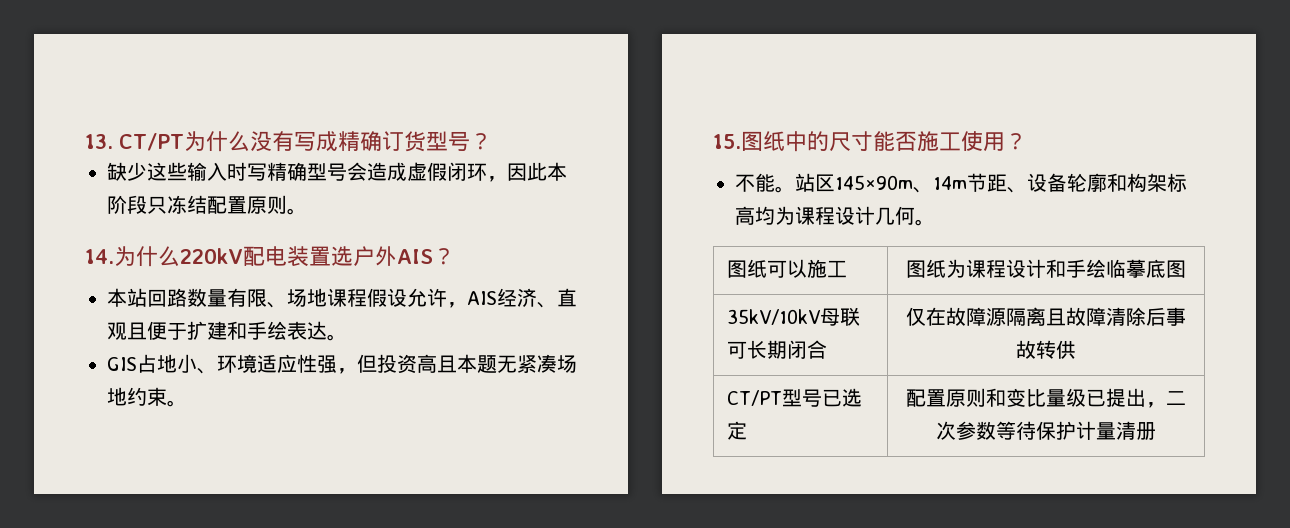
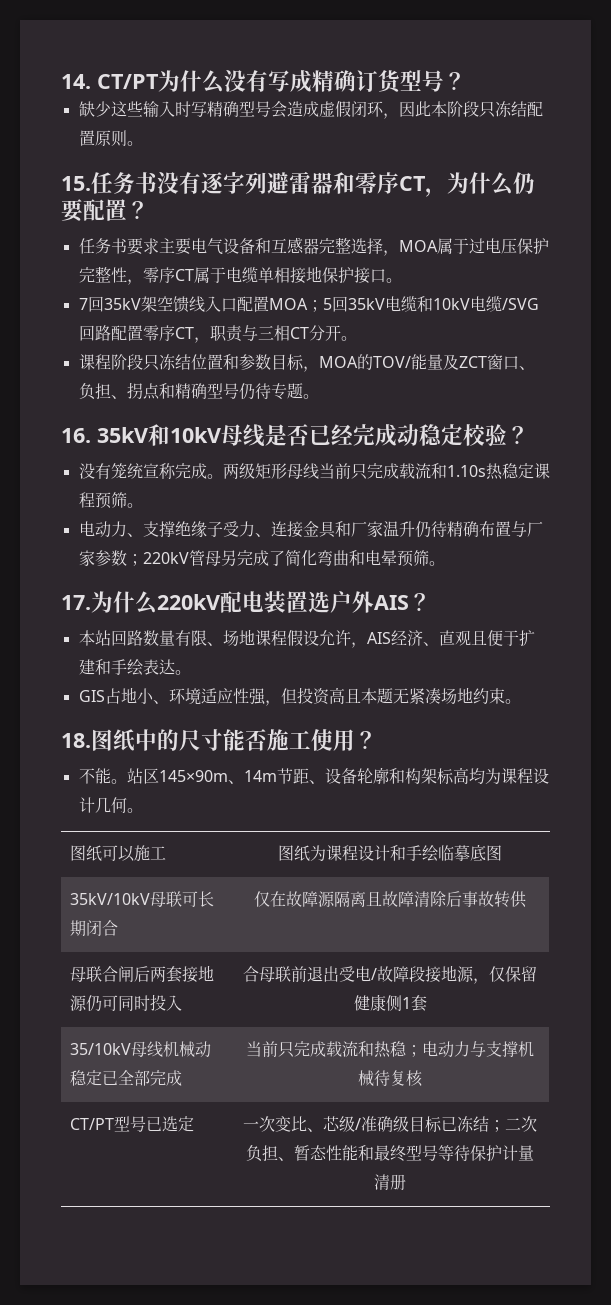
- 13. CT/PT为什么没有写成精确订货型号？
+ 14. CT/PT为什么没有写成精确订货型号？
- 14.为什么220kV配电装置选户外AIS？
+ 15.任务书没有逐字列避雷器和零序CT，为什么仍要配置？
+ 任务书要求主要电气设备和互感器完整选择，MOA属于过电压保护完整性，零序CT属于电缆单相接地保护接口。
+ 7回35kV架空馈线入口配置MOA；5回35kV电缆和10kV电缆/SVG回路配置零序CT，职责与三相CT分开。
+ 课程阶段只冻结位置和参数目标，MOA的TOV/能量及ZCT窗口、负担、拐点和精确型号仍待专题。
+ 16. 35kV和10kV母线是否已经完成动稳定校验？
+ 没有笼统宣称完成。两级矩形母线当前只完成载流和1.10s热稳定课程预筛。
+ 电动力、支撑绝缘子受力、连接金具和厂家温升仍待精确布置与厂家参数；220kV管母另完成了简化弯曲和电晕预筛。
+ 17.为什么220kV配电装置选户外AIS？
- 15.图纸中的尺寸能否施工使用？
+ 18.图纸中的尺寸能否施工使用？
- CT/PT型号已选定 | 配置原则和变比量级已提出，二次参数等待保护计量清册
+ 母联合闸后两套接地源仍可同时投入 | 合母联前退出受电/故障段接地源，仅保留健康侧1套
+ 35/10kV母线机械动稳定已全部完成 | 当前只完成载流和热稳；电动力与支撑机械待复核
+ CT/PT型号已选定 | 一次变比、芯级/准确级目标已冻结；二次负担、暂态性能和最终型号等待保护计量清册

